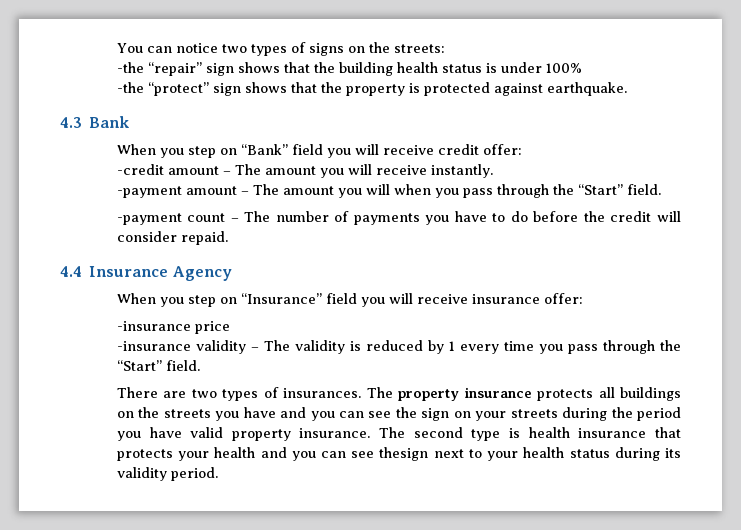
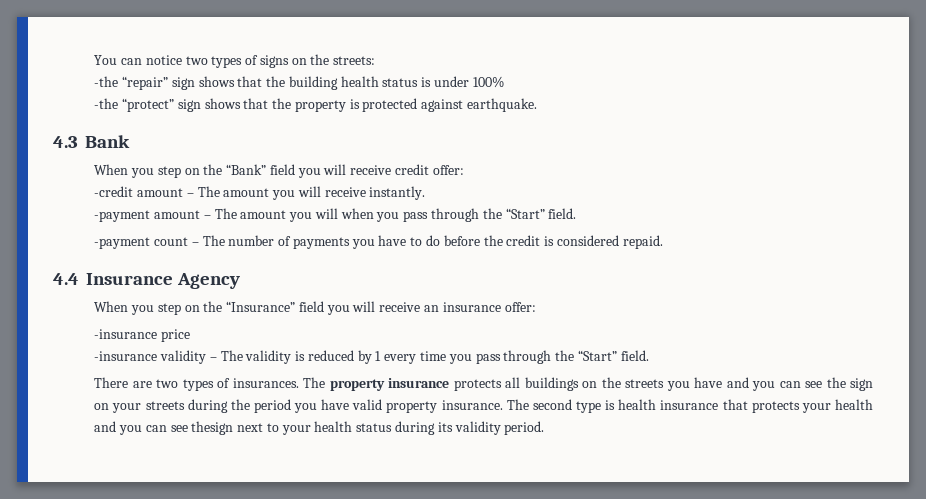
- When you step on “Bank” field you will receive credit offer:
+ When you step on the “Bank” field you will receive credit offer:
- -payment count – The number of payments you have to do before the credit will consider repaid.
+ -payment count – The number of payments you have to do before the credit is considered repaid.
- When you step on “Insurance” field you will receive insurance offer:
+ When you step on the “Insurance” field you will receive an insurance offer:

